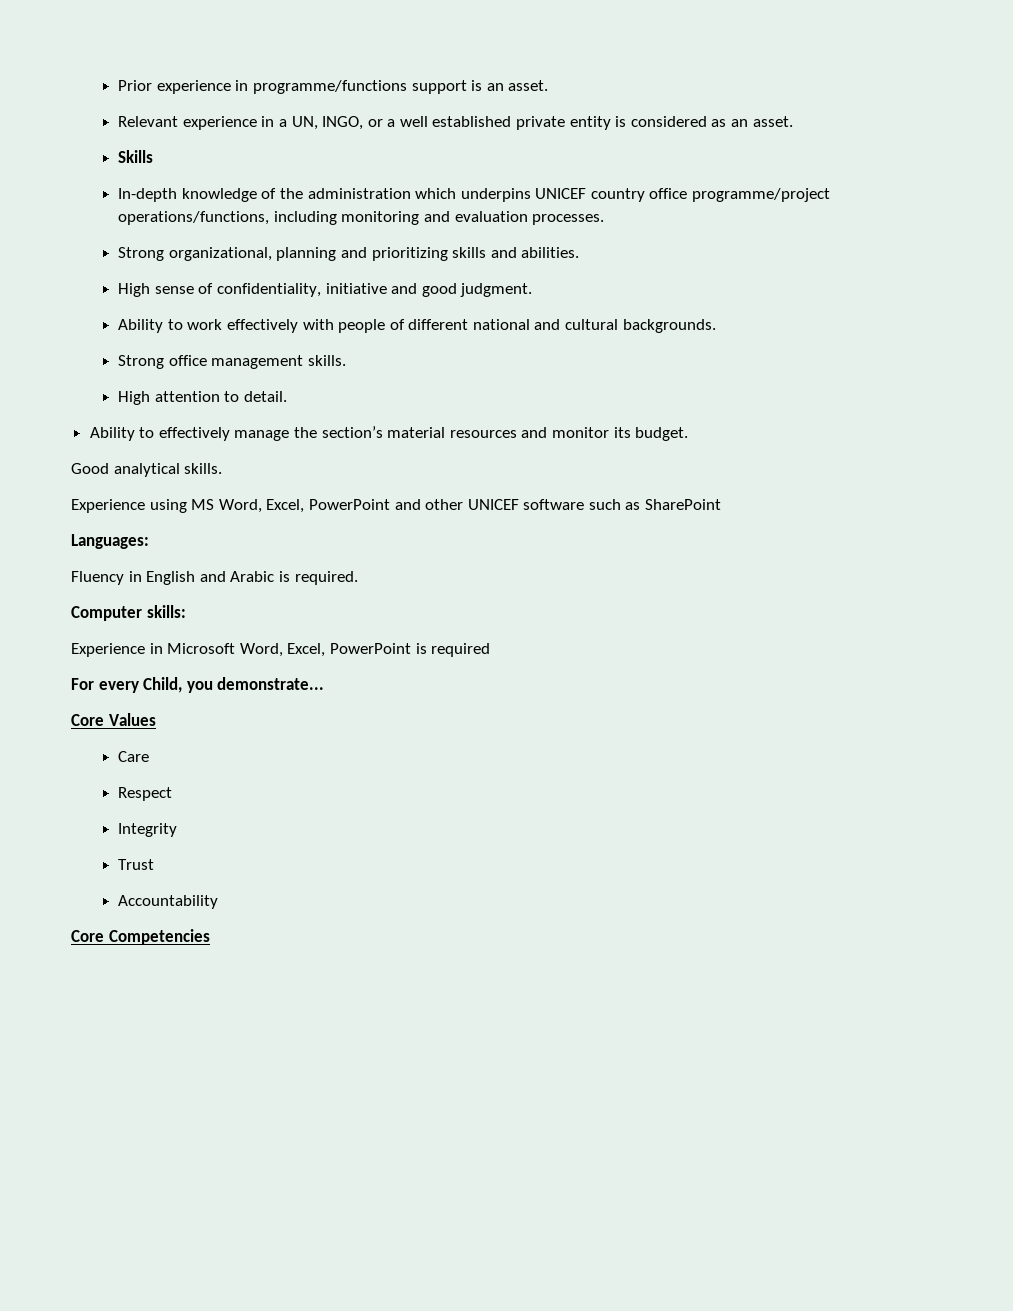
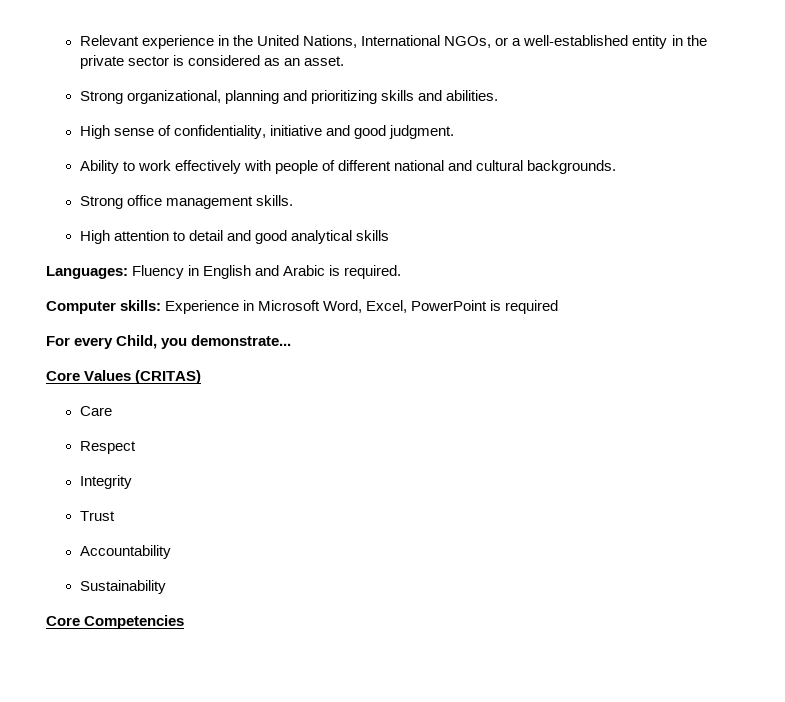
- Prior experience in programme/functions support is an asset.
- Relevant experience in a UN, INGO, or a well established private entity is considered as an asset.
+ Relevant experience in the United Nations, International NGOs, or a well-established entity in the private sector is considered as an asset.
- Skills
- In-depth knowledge of the administration which underpins UNICEF country office programme/project operations/functions, including monitoring and evaluation processes.
- High attention to detail.
- Ability to effectively manage the section’s material resources and monitor its budget.
- Good analytical skills.
- Experience using MS Word, Excel, PowerPoint and other UNICEF software such as SharePoint
+ High attention to detail and good analytical skills
- Languages:
- Fluency in English and Arabic is required.
+ Languages: Fluency in English and Arabic is required.
- Computer skills:
- Experience in Microsoft Word, Excel, PowerPoint is required
+ Computer skills: Experience in Microsoft Word, Excel, PowerPoint is required
- Core Values
+ Core Values (CRITAS)
+ Sustainability

